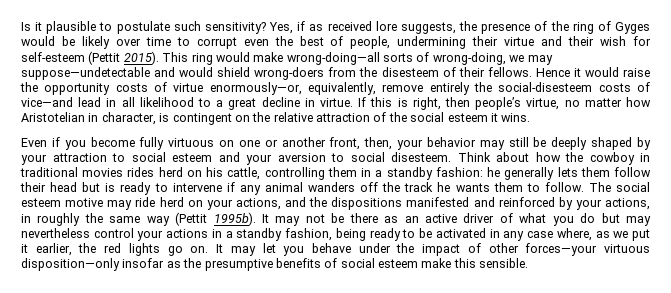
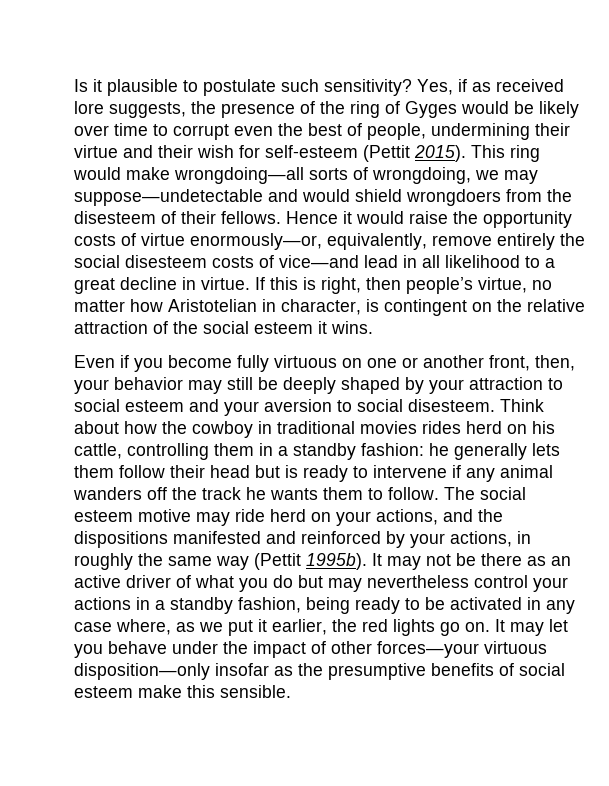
- This ring would make wrong-doing—all sorts of wrong-doing, we may suppose—undetectable and would shield wrong-doers from the disesteem of their fellows.
+ This ring would make wrongdoing—all sorts of wrongdoing, we may suppose—undetectable and would shield wrongdoers from the disesteem of their fellows.
- Hence it would raise the opportunity costs of virtue enormously—or, equivalently, remove entirely the social-disesteem costs of vice—and lead in all likelihood to a great decline in virtue.
+ Hence it would raise the opportunity costs of virtue enormously—or, equivalently, remove entirely the social disesteem costs of vice—and lead in all likelihood to a great decline in virtue.

